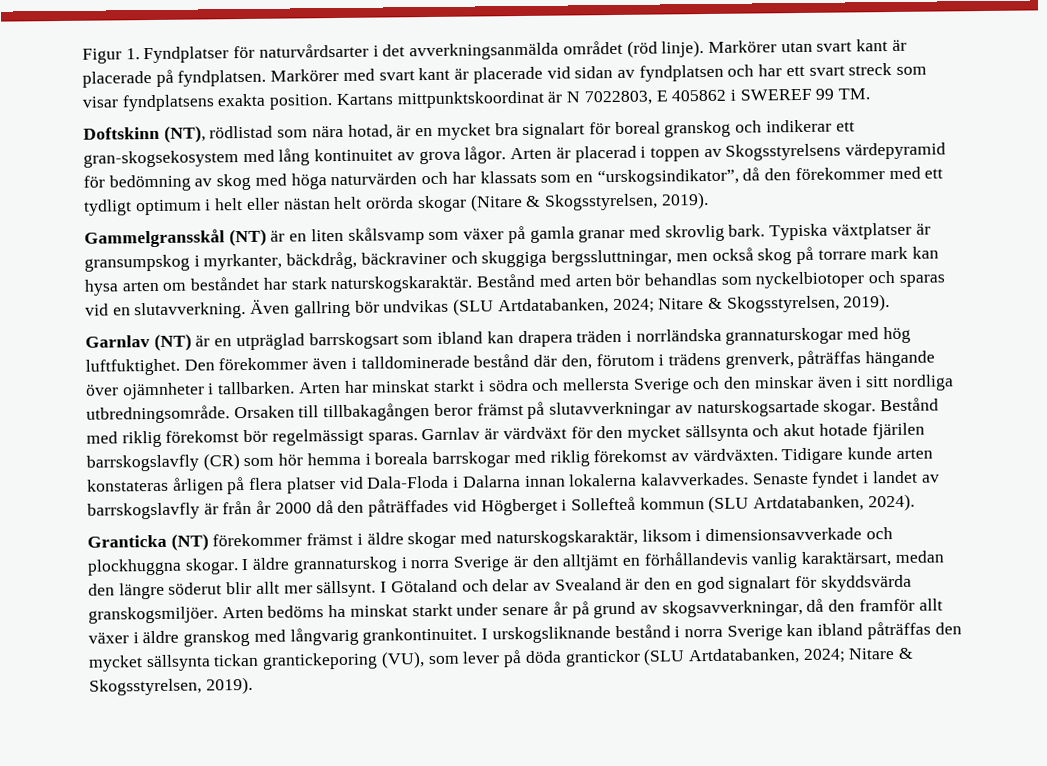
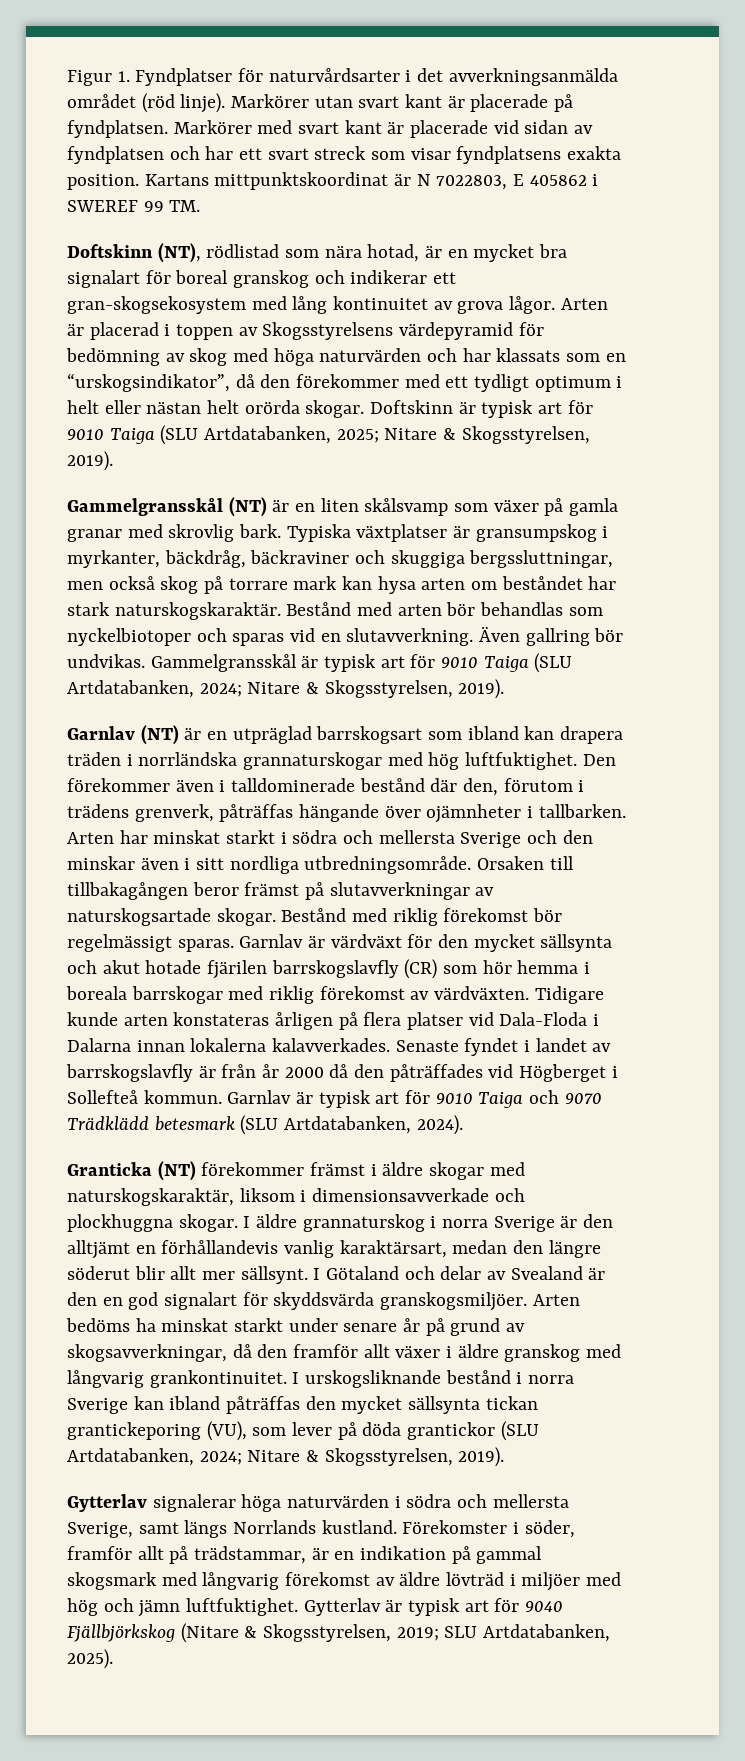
- Arten är placerad i toppen av Skogsstyrelsens värdepyramid för bedömning av skog med höga naturvärden och har klassats som en “urskogsindikator”, då den förekommer med ett tydligt optimum i helt eller nästan helt orörda skogar (Nitare & Skogsstyrelsen, 2019).
+ Arten är placerad i toppen av Skogsstyrelsens värdepyramid för bedömning av skog med höga naturvärden och har klassats som en “urskogsindikator”, då den förekommer med ett tydligt optimum i helt eller nästan helt orörda skogar. Doftskinn är typisk art för 9010 Taiga (SLU Artdatabanken, 2025; Nitare & Skogsstyrelsen, 2019).
- Även gallring bör undvikas (SLU Artdatabanken, 2024; Nitare & Skogsstyrelsen, 2019).
+ Även gallring bör undvikas. Gammelgransskål är typisk art för 9010 Taiga (SLU Artdatabanken, 2024; Nitare & Skogsstyrelsen, 2019).
- Senaste fyndet i landet av barrskogslavfly är från år 2000 då den påträffades vid Högberget i Sollefteå kommun (SLU Artdatabanken, 2024).
+ Senaste fyndet i landet av barrskogslavfly är från år 2000 då den påträffades vid Högberget i Sollefteå kommun. Garnlav är typisk art för 9010 Taiga och 9070 Trädklädd betesmark (SLU Artdatabanken, 2024).
+ Gytterlav signalerar höga naturvärden i södra och mellersta Sverige, samt längs Norrlands kustland. Förekomster i söder, framför allt på trädstammar, är en indikation på gammal skogsmark med långvarig förekomst av äldre lövträd i miljöer med hög och jämn luftfuktighet. Gytterlav är typisk art för 9040 Fjällbjörkskog (Nitare & Skogsstyrelsen, 2019; SLU Artdatabanken, 2025).

